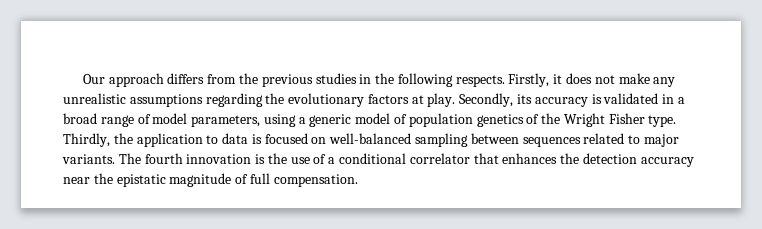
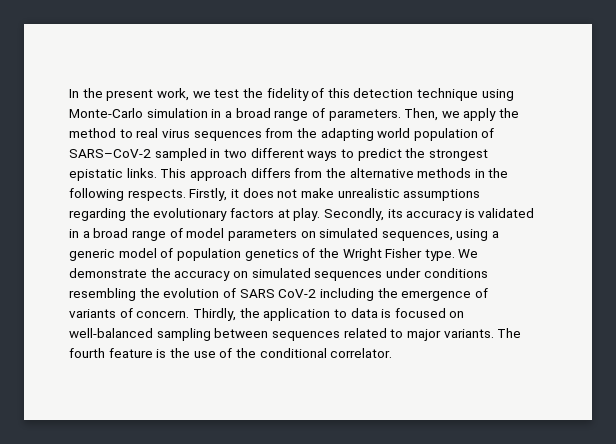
- Our approach differs from the previous studies in the following respects.
+ In the present work, we test the fidelity of this detection technique using Monte-Carlo simulation in a broad range of parameters. Then, we apply the method to real virus sequences from the adapting world population of SARS–CoV-2 sampled in two different ways to predict the strongest epistatic links. This approach differs from the alternative methods in the following respects.
- Firstly, it does not make any unrealistic assumptions regarding the evolutionary factors at play.
+ Firstly, it does not make unrealistic assumptions regarding the evolutionary factors at play.
- Secondly, its accuracy is validated in a broad range of model parameters, using a generic model of population genetics of the Wright Fisher type.
+ Secondly, its accuracy is validated in a broad range of model parameters on simulated sequences, using a generic model of population genetics of the Wright Fisher type.
+ We demonstrate the accuracy on simulated sequences under conditions resembling the evolution of SARS CoV-2 including the emergence of variants of concern.
- The fourth innovation is the use of a conditional correlator that enhances the detection accuracy near the epistatic magnitude of full compensation.
+ The fourth feature is the use of the conditional correlator.

